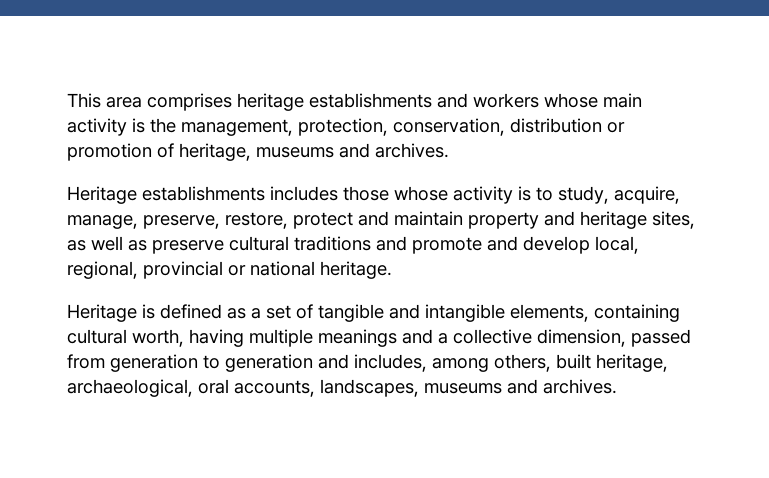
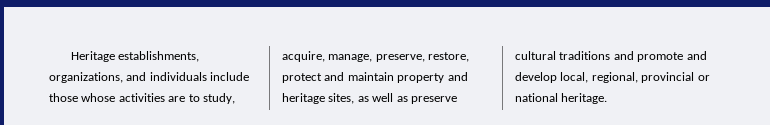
- This area comprises heritage establishments and workers whose main activity is the management, protection, conservation, distribution or promotion of heritage, museums and archives.
- Heritage establishments includes those whose activity is to study, acquire, manage, preserve, restore, protect and maintain property and heritage sites, as well as preserve cultural traditions and promote and develop local, regional, provincial or national heritage.
+ Heritage establishments, organizations, and individuals include those whose activities are to study, acquire, manage, preserve, restore, protect and maintain property and heritage sites, as well as preserve cultural traditions and promote and develop local, regional, provincial or national heritage.
- Heritage is defined as a set of tangible and intangible elements, containing cultural worth, having multiple meanings and a collective dimension, passed from generation to generation and includes, among others, built heritage, archaeological, oral accounts, landscapes, museums and archives.

